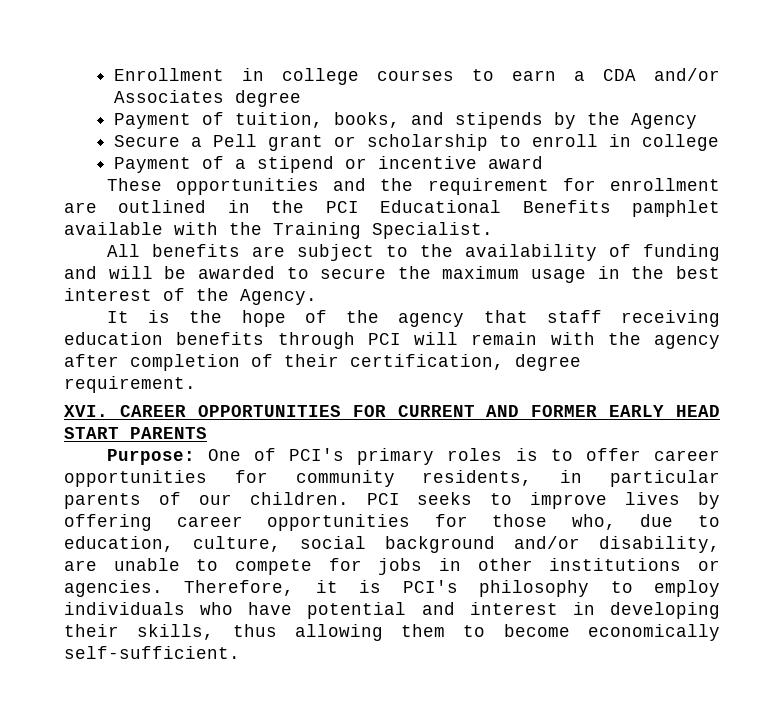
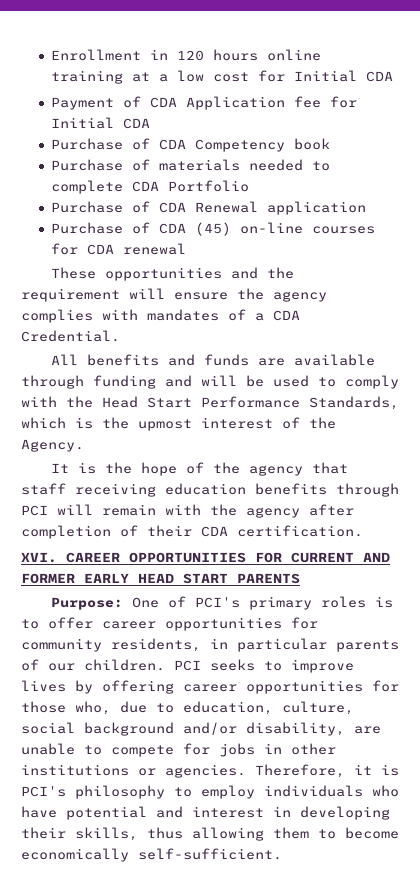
- Enrollment in college courses to earn a CDA and/or Associates degree
- Payment of tuition, books, and stipends by the Agency
- Secure a Pell grant or scholarship to enroll in college
- Payment of a stipend or incentive award
+ Enrollment in 120 hours online training at a low cost for Initial CDA
+ Payment of CDA Application fee for Initial CDA
+ Purchase of CDA Competency book
+ Purchase of materials needed to complete CDA Portfolio
+ Purchase of CDA Renewal application
+ Purchase of CDA (45) on-line courses for CDA renewal
- These opportunities and the requirement for enrollment are outlined in the PCI Educational Benefits pamphlet available with the Training Specialist.
- All benefits are subject to the availability of funding and will be awarded to secure the maximum usage in the best interest of the Agency.
+ These opportunities and the requirement will ensure the agency complies with mandates of a CDA Credential.
+ All benefits and funds are available through funding and will be used to comply with the Head Start Performance Standards, which is the upmost interest of the Agency.
- It is the hope of the agency that staff receiving education benefits through PCI will remain with the agency after completion of their certification, degree requirement.
+ It is the hope of the agency that staff receiving education benefits through PCI will remain with the agency after completion of their CDA certification.

